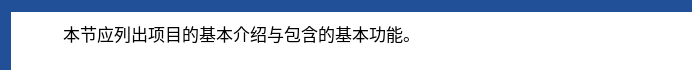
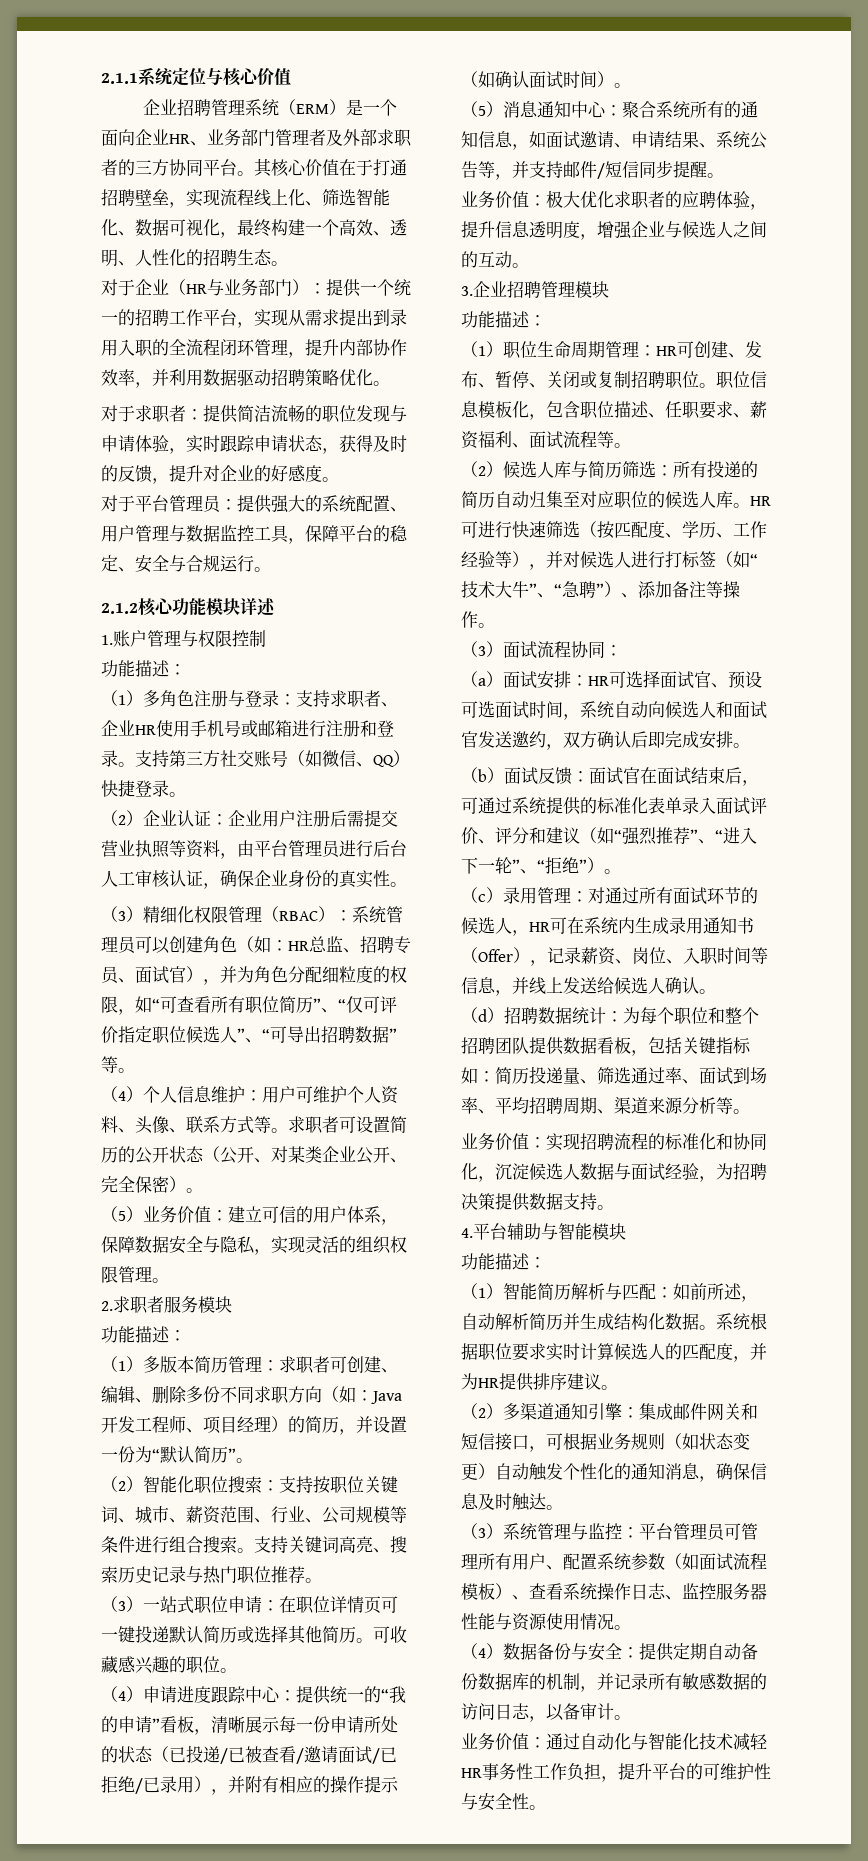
- 本节应列出项目的基本介绍与包含的基本功能。
+ 2.1.1系统定位与核心价值
+ 企业招聘管理系统（ERM）是一个面向企业HR、业务部门管理者及外部求职者的三方协同平台。其核心价值在于打通招聘壁垒，实现流程线上化、筛选智能化、数据可视化，最终构建一个高效、透明、人性化的招聘生态。
+ 对于企业（HR与业务部门）：提供一个统一的招聘工作平台，实现从需求提出到录用入职的全流程闭环管理，提升内部协作效率，并利用数据驱动招聘策略优化。
+ 对于求职者：提供简洁流畅的职位发现与申请体验，实时跟踪申请状态，获得及时的反馈，提升对企业的好感度。
+ 对于平台管理员：提供强大的系统配置、用户管理与数据监控工具，保障平台的稳定、安全与合规运行。
+ 2.1.2核心功能模块详述
+ 1.账户管理与权限控制
+ 功能描述：
+ （1）多角色注册与登录：支持求职者、企业HR使用手机号或邮箱进行注册和登录。支持第三方社交账号（如微信、QQ）快捷登录。
+ （2）企业认证：企业用户注册后需提交营业执照等资料，由平台管理员进行后台人工审核认证，确保企业身份的真实性。
+ （3）精细化权限管理（RBAC）：系统管理员可以创建角色（如：HR总监、招聘专员、面试官），并为角色分配细粒度的权限，如“可查看所有职位简历”、“仅可评价指定职位候选人”、“可导出招聘数据”等。
+ （4）个人信息维护：用户可维护个人资料、头像、联系方式等。求职者可设置简历的公开状态（公开、对某类企业公开、完全保密）。
+ （5）业务价值：建立可信的用户体系，保障数据安全与隐私，实现灵活的组织权限管理。
+ 2.求职者服务模块
+ 功能描述：
+ （1）多版本简历管理：求职者可创建、编辑、删除多份不同求职方向（如：Java开发工程师、项目经理）的简历，并设置一份为“默认简历”。
+ （2）智能化职位搜索：支持按职位关键词、城市、薪资范围、行业、公司规模等条件进行组合搜索。支持关键词高亮、搜索历史记录与热门职位推荐。
+ （3）一站式职位申请：在职位详情页可一键投递默认简历或选择其他简历。可收藏感兴趣的职位。
+ （4）申请进度跟踪中心：提供统一的“我的申请”看板，清晰展示每一份申请所处的状态（已投递/已被查看/邀请面试/已拒绝/已录用），并附有相应的操作提示（如确认面试时间）。
+ （5）消息通知中心：聚合系统所有的通知信息，如面试邀请、申请结果、系统公告等，并支持邮件/短信同步提醒。
+ 业务价值：极大优化求职者的应聘体验，提升信息透明度，增强企业与候选人之间的互动。
+ 3.企业招聘管理模块
+ 功能描述：
+ （1）职位生命周期管理：HR可创建、发布、暂停、关闭或复制招聘职位。职位信息模板化，包含职位描述、任职要求、薪资福利、面试流程等。
+ （2）候选人库与简历筛选：所有投递的简历自动归集至对应职位的候选人库。HR可进行快速筛选（按匹配度、学历、工作经验等），并对候选人进行打标签（如“技术大牛”、“急聘”）、添加备注等操作。
+ （3）面试流程协同：
+ （a）面试安排：HR可选择面试官、预设可选面试时间，系统自动向候选人和面试官发送邀约，双方确认后即完成安排。
+ （b）面试反馈：面试官在面试结束后，可通过系统提供的标准化表单录入面试评价、评分和建议（如“强烈推荐”、“进入下一轮”、“拒绝”）。
+ （c）录用管理：对通过所有面试环节的候选人，HR可在系统内生成录用通知书（Offer），记录薪资、岗位、入职时间等信息，并线上发送给候选人确认。
+ （d）招聘数据统计：为每个职位和整个招聘团队提供数据看板，包括关键指标如：简历投递量、筛选通过率、面试到场率、平均招聘周期、渠道来源分析等。
+ 业务价值：实现招聘流程的标准化和协同化，沉淀候选人数据与面试经验，为招聘决策提供数据支持。
+ 4.平台辅助与智能模块
+ 功能描述：
+ （1）智能简历解析与匹配：如前所述，自动解析简历并生成结构化数据。系统根据职位要求实时计算候选人的匹配度，并为HR提供排序建议。
+ （2）多渠道通知引擎：集成邮件网关和短信接口，可根据业务规则（如状态变更）自动触发个性化的通知消息，确保信息及时触达。
+ （3）系统管理与监控：平台管理员可管理所有用户、配置系统参数（如面试流程模板）、查看系统操作日志、监控服务器性能与资源使用情况。
+ （4）数据备份与安全：提供定期自动备份数据库的机制，并记录所有敏感数据的访问日志，以备审计。
+ 业务价值：通过自动化与智能化技术减轻HR事务性工作负担，提升平台的可维护性与安全性。

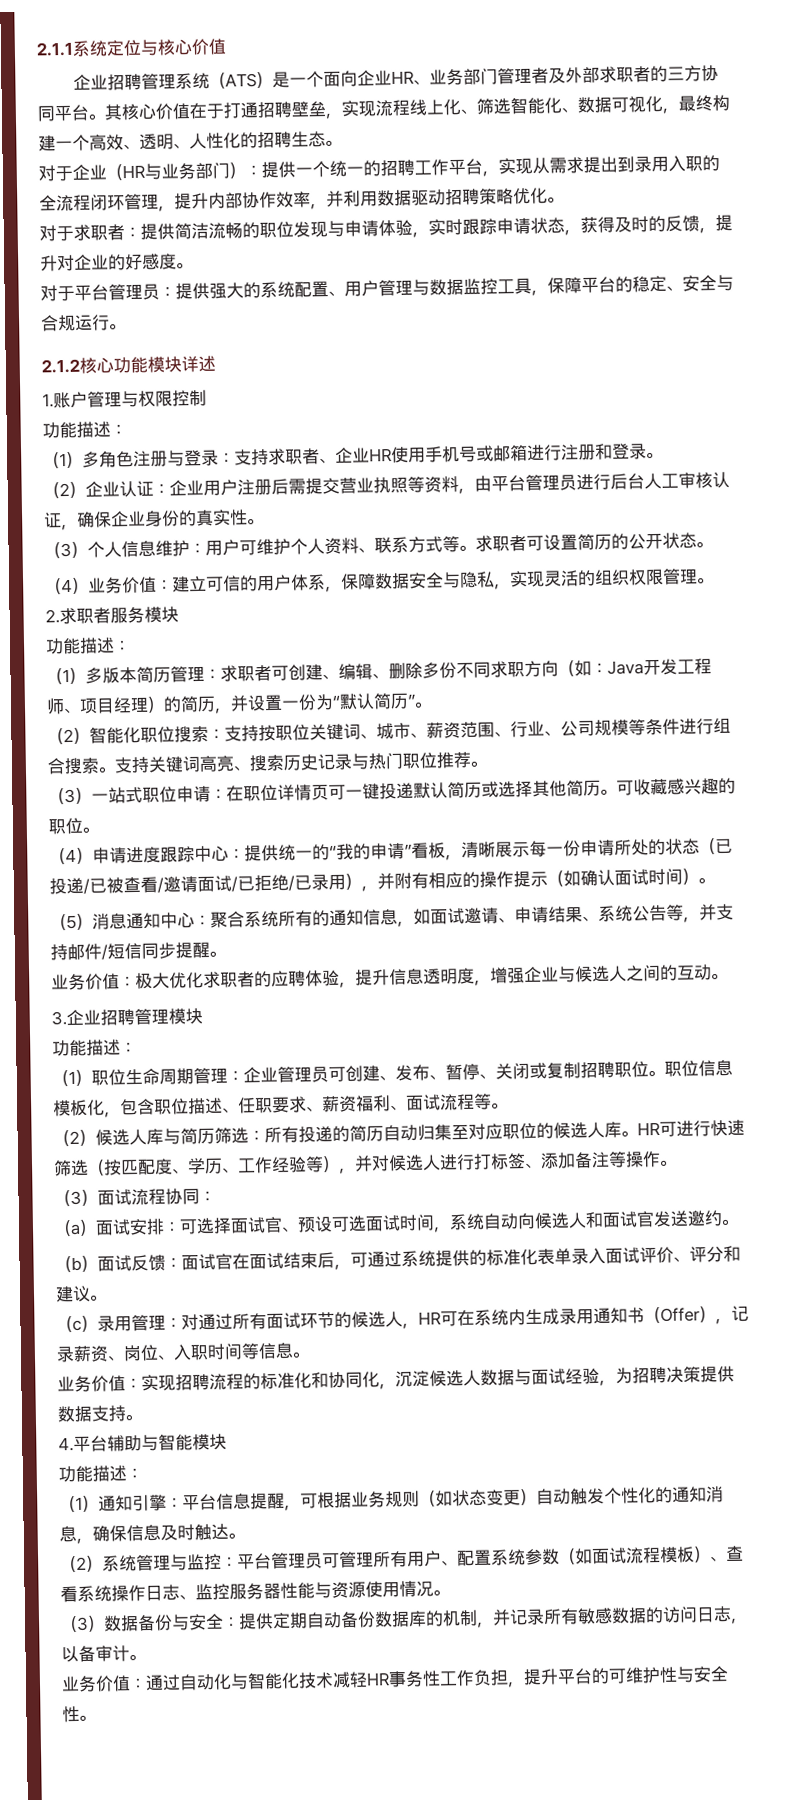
- 企业招聘管理系统（ERM）是一个面向企业HR、业务部门管理者及外部求职者的三方协同平台。
+ 企业招聘管理系统（ATS）是一个面向企业HR、业务部门管理者及外部求职者的三方协同平台。
- 支持第三方社交账号（如微信、QQ）快捷登录。
- （3）精细化权限管理（RBAC）：系统管理员可以创建角色（如：HR总监、招聘专员、面试官），并为角色分配细粒度的权限，如“可查看所有职位简历”、“仅可评价指定职位候选人”、“可导出招聘数据”等。
- （4）个人信息维护：用户可维护个人资料、头像、联系方式等。
+ （3）个人信息维护：用户可维护个人资料、联系方式等。
- 求职者可设置简历的公开状态（公开、对某类企业公开、完全保密）。
- （5）业务价值：建立可信的用户体系，保障数据安全与隐私，实现灵活的组织权限管理。
+ 求职者可设置简历的公开状态。
+ （4）业务价值：建立可信的用户体系，保障数据安全与隐私，实现灵活的组织权限管理。
- （1）职位生命周期管理：HR可创建、发布、暂停、关闭或复制招聘职位。
+ （1）职位生命周期管理：企业管理员可创建、发布、暂停、关闭或复制招聘职位。
- HR可进行快速筛选（按匹配度、学历、工作经验等），并对候选人进行打标签（如“技术大牛”、“急聘”）、添加备注等操作。
+ HR可进行快速筛选（按匹配度、学历、工作经验等），并对候选人进行打标签、添加备注等操作。
- （a）面试安排：HR可选择面试官、预设可选面试时间，系统自动向候选人和面试官发送邀约，双方确认后即完成安排。
+ （a）面试安排：可选择面试官、预设可选面试时间，系统自动向候选人和面试官发送邀约。
- （b）面试反馈：面试官在面试结束后，可通过系统提供的标准化表单录入面试评价、评分和建议（如“强烈推荐”、“进入下一轮”、“拒绝”）。
+ （b）面试反馈：面试官在面试结束后，可通过系统提供的标准化表单录入面试评价、评分和建议。
- （c）录用管理：对通过所有面试环节的候选人，HR可在系统内生成录用通知书（Offer），记录薪资、岗位、入职时间等信息，并线上发送给候选人确认。
- （d）招聘数据统计：为每个职位和整个招聘团队提供数据看板，包括关键指标如：简历投递量、筛选通过率、面试到场率、平均招聘周期、渠道来源分析等。
+ （c）录用管理：对通过所有面试环节的候选人，HR可在系统内生成录用通知书（Offer），记录薪资、岗位、入职时间等信息。
- （1）智能简历解析与匹配：如前所述，自动解析简历并生成结构化数据。系统根据职位要求实时计算候选人的匹配度，并为HR提供排序建议。
- （2）多渠道通知引擎：集成邮件网关和短信接口，可根据业务规则（如状态变更）自动触发个性化的通知消息，确保信息及时触达。
+ （1）通知引擎：平台信息提醒，可根据业务规则（如状态变更）自动触发个性化的通知消息，确保信息及时触达。
- （3）系统管理与监控：平台管理员可管理所有用户、配置系统参数（如面试流程模板）、查看系统操作日志、监控服务器性能与资源使用情况。
+ （2）系统管理与监控：平台管理员可管理所有用户、配置系统参数（如面试流程模板）、查看系统操作日志、监控服务器性能与资源使用情况。
- （4）数据备份与安全：提供定期自动备份数据库的机制，并记录所有敏感数据的访问日志，以备审计。
+ （3）数据备份与安全：提供定期自动备份数据库的机制，并记录所有敏感数据的访问日志，以备审计。

